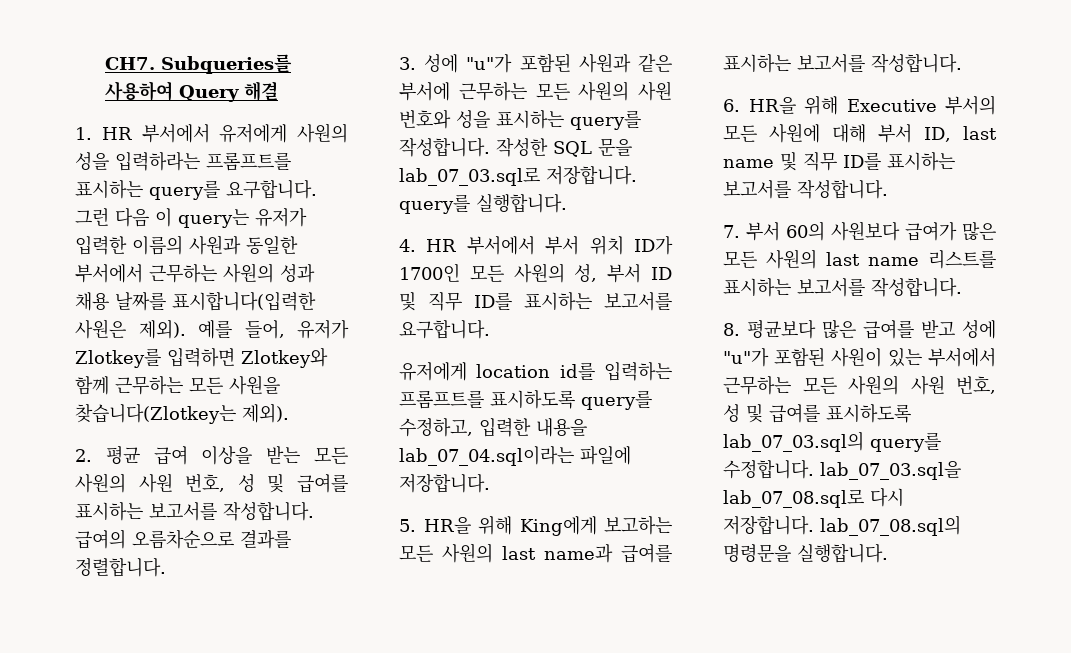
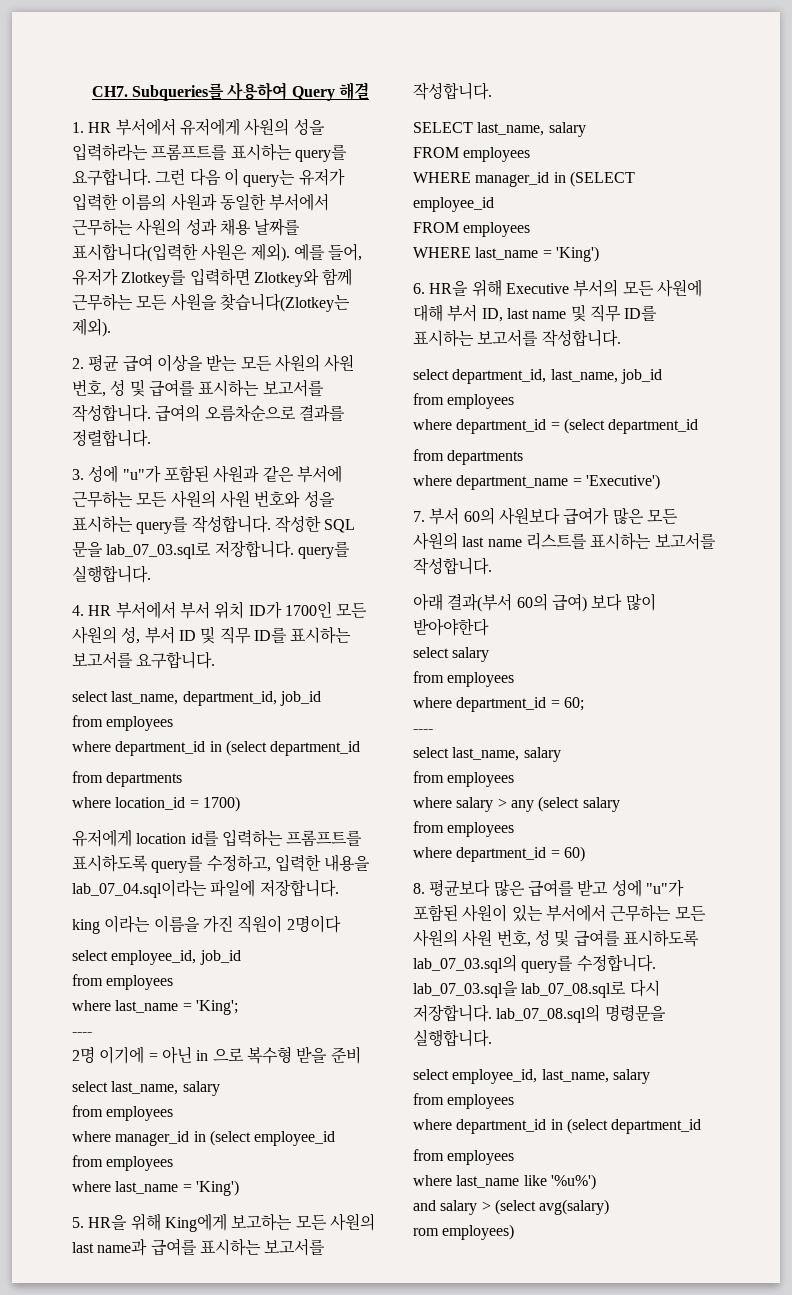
+ select last_name, department_id, job_id
+ from employees
+ where department_id in (select department_id
+ from departments
+ where location_id = 1700)
+ king 이라는 이름을 가진 직원이 2명이다
+ select employee_id, job_id
+ from employees
+ where last_name = 'King';
+ ----
+ 2명 이기에 = 아닌 in 으로 복수형 받을 준비
+ select last_name, salary
+ from employees
+ where manager_id in (select employee_id
+ from employees
+ where last_name = 'King')
+ SELECT last_name, salary
+ FROM employees
+ WHERE manager_id in (SELECT employee_id
+ FROM employees
+ WHERE last_name = 'King')
+ select department_id, last_name, job_id
+ from employees
+ where department_id = (select department_id
+ from departments
+ where department_name = 'Executive')
+ 아래 결과(부서 60의 급여) 보다 많이 받아야한다
+ select salary
+ from employees
+ where department_id = 60;
+ ----
+ select last_name, salary
+ from employees
+ where salary > any (select salary
+ from employees
+ where department_id = 60)
+ select employee_id, last_name, salary
+ from employees
+ where department_id in (select department_id
+ from employees
+ where last_name like '%u%')
+ and salary > (select avg(salary)
+ rom employees)

